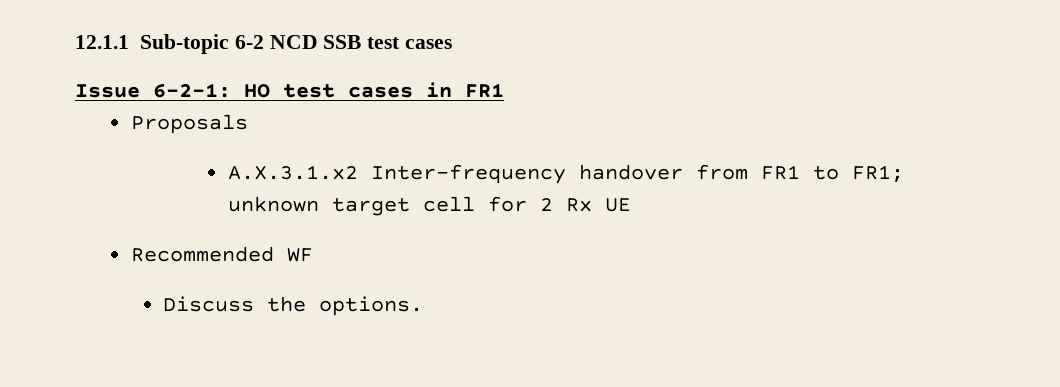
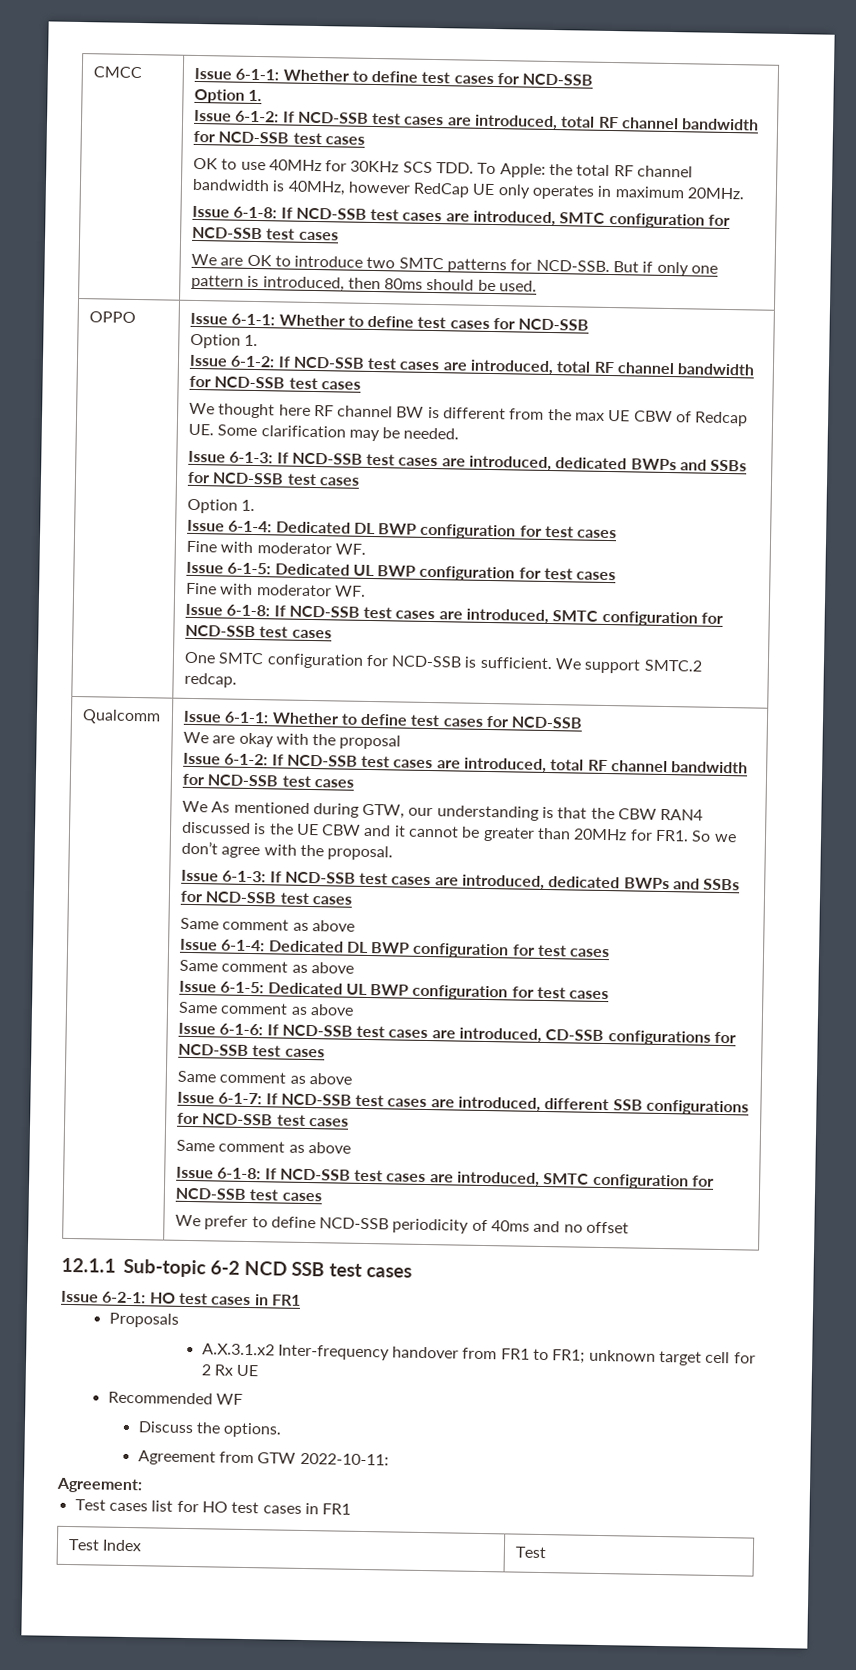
+ CMCC | Issue 6-1-1: Whether to define test cases for NCD-SSB
+ Option 1.
+ Issue 6-1-2: If NCD-SSB test cases are introduced, total RF channel bandwidth for NCD-SSB test cases
+ OK to use 40MHz for 30KHz SCS TDD. To Apple: the total RF channel bandwidth is 40MHz, however RedCap UE only operates in maximum 20MHz.
+ Issue 6-1-8: If NCD-SSB test cases are introduced, SMTC configuration for NCD-SSB test cases
+ We are OK to introduce two SMTC patterns for NCD-SSB. But if only one pattern is introduced, then 80ms should be used.
+ OPPO | Issue 6-1-1: Whether to define test cases for NCD-SSB
+ Option 1.
+ Issue 6-1-2: If NCD-SSB test cases are introduced, total RF channel bandwidth for NCD-SSB test cases
+ We thought here RF channel BW is different from the max UE CBW of Redcap UE. Some clarification may be needed.
+ Issue 6-1-3: If NCD-SSB test cases are introduced, dedicated BWPs and SSBs for NCD-SSB test cases
+ Option 1.
+ Issue 6-1-4: Dedicated DL BWP configuration for test cases
+ Fine with moderator WF.
+ Issue 6-1-5: Dedicated UL BWP configuration for test cases
+ Fine with moderator WF.
+ Issue 6-1-8: If NCD-SSB test cases are introduced, SMTC configuration for NCD-SSB test cases
+ One SMTC configuration for NCD-SSB is sufficient. We support SMTC.2 redcap.
+ Qualcomm | Issue 6-1-1: Whether to define test cases for NCD-SSB
+ We are okay with the proposal
+ Issue 6-1-2: If NCD-SSB test cases are introduced, total RF channel bandwidth for NCD-SSB test cases
+ We As mentioned during GTW, our understanding is that the CBW RAN4 discussed is the UE CBW and it cannot be greater than 20MHz for FR1. So we don’t agree with the proposal.
+ Issue 6-1-3: If NCD-SSB test cases are introduced, dedicated BWPs and SSBs for NCD-SSB test cases
+ Same comment as above
+ Issue 6-1-4: Dedicated DL BWP configuration for test cases
+ Same comment as above
+ Issue 6-1-5: Dedicated UL BWP configuration for test cases
+ Same comment as above
+ Issue 6-1-6: If NCD-SSB test cases are introduced, CD-SSB configurations for NCD-SSB test cases
+ Same comment as above
+ Issue 6-1-7: If NCD-SSB test cases are introduced, different SSB configurations for NCD-SSB test cases
+ Same comment as above
+ Issue 6-1-8: If NCD-SSB test cases are introduced, SMTC configuration for NCD-SSB test cases
+ We prefer to define NCD-SSB periodicity of 40ms and no offset
+ Agreement from GTW 2022-10-11:
+ Agreement:
+ Test cases list for HO test cases in FR1
+ Test Index | Test

